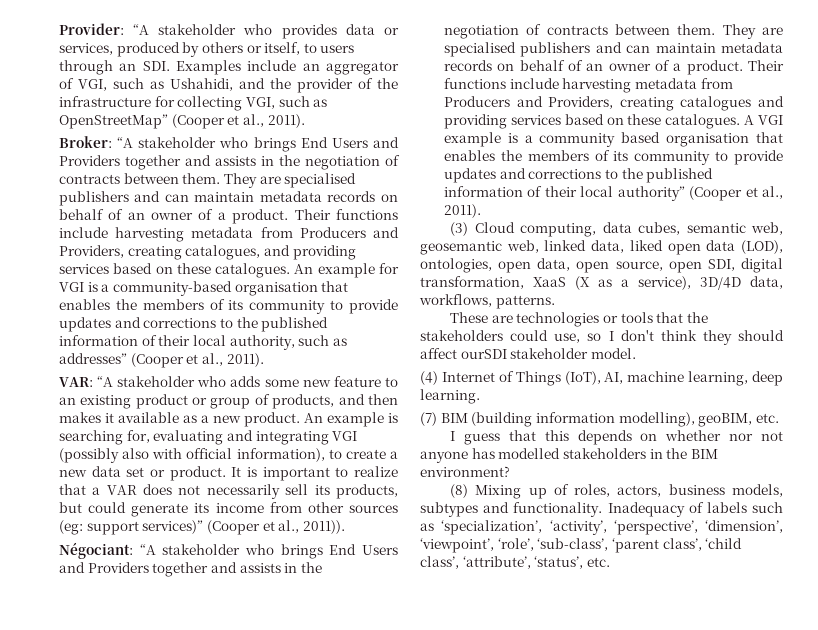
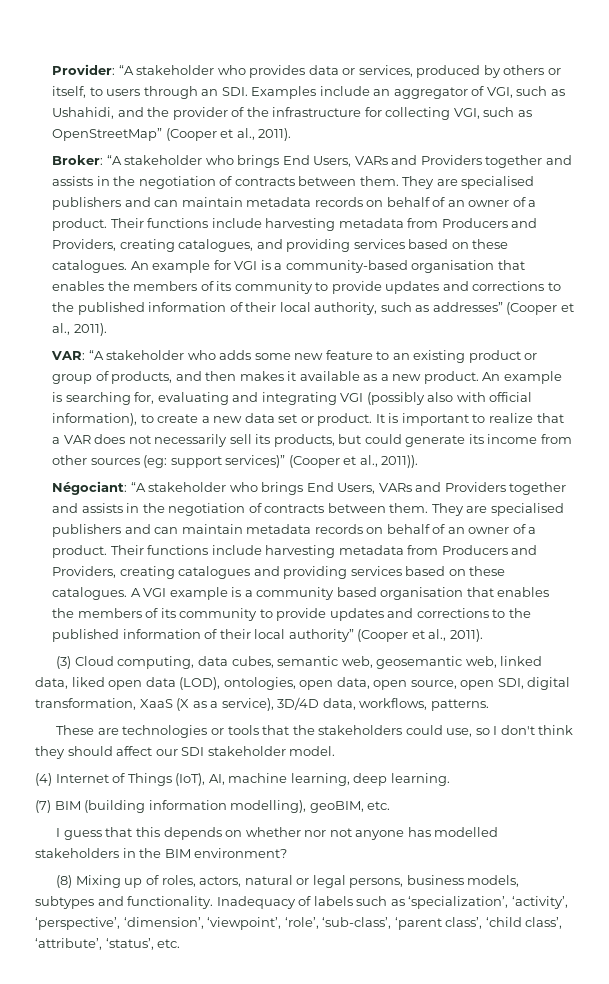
- Broker: “A stakeholder who brings End Users and Providers together and assists in the negotiation of contracts between them.
+ Broker: “A stakeholder who brings End Users, VARs and Providers together and assists in the negotiation of contracts between them.
- Négociant: “A stakeholder who brings End Users and Providers together and assists in the negotiation of contracts between them.
+ Négociant: “A stakeholder who brings End Users, VARs and Providers together and assists in the negotiation of contracts between them.
- These are technologies or tools that the stakeholders could use, so I don't think they should affect ourSDI stakeholder model.
+ These are technologies or tools that the stakeholders could use, so I don't think they should affect our SDI stakeholder model.
- (8) Mixing up of roles, actors, business models, subtypes and functionality.
+ (8) Mixing up of roles, actors, natural or legal persons, business models, subtypes and functionality.

